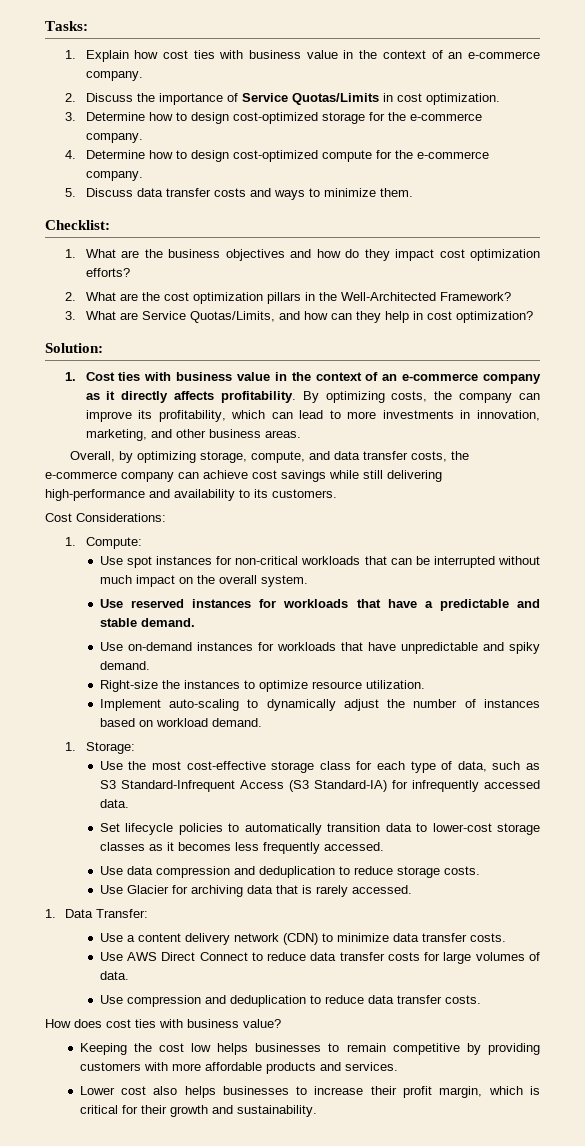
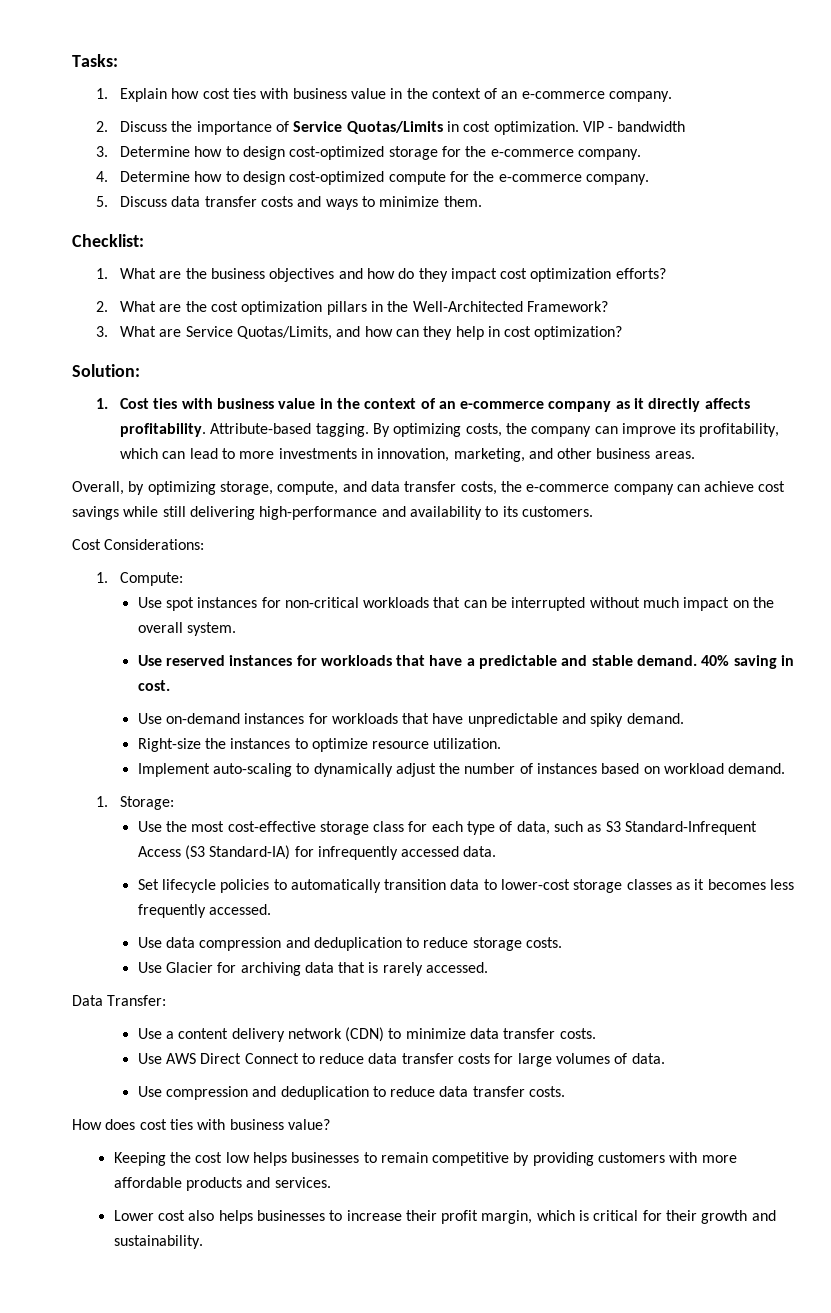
+ VIP - bandwidth
+ Attribute-based tagging.
+ 40% saving in cost.
- 1. Data Transfer:
+ Data Transfer:

